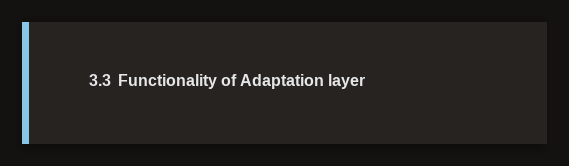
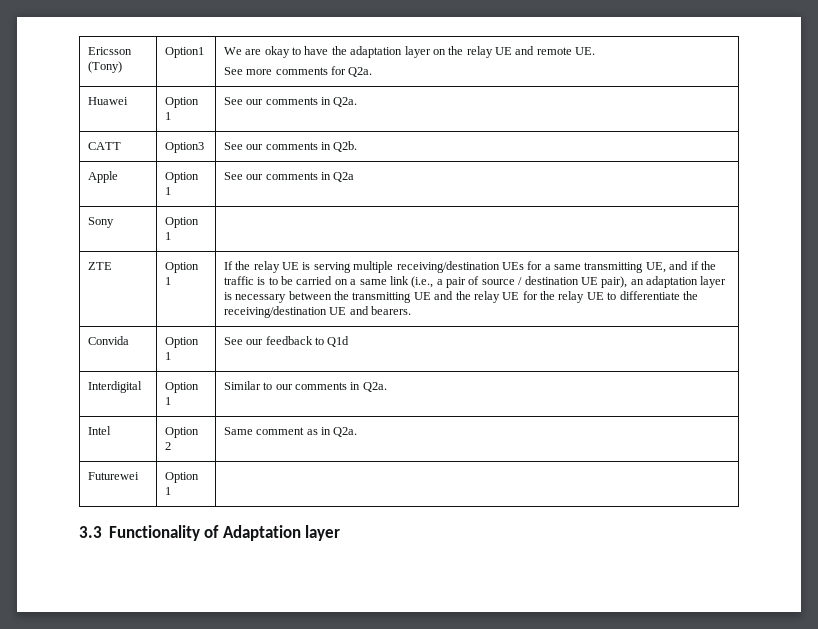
+ Ericsson (Tony) | Option1 | We are okay to have the adaptation layer on the relay UE and remote UE.
+ See more comments for Q2a.
+ Huawei | Option 1 | See our comments in Q2a.
+ CATT | Option3 | See our comments in Q2b.
+ Apple | Option 1 | See our comments in Q2a
+ Sony | Option 1 |
+ ZTE | Option 1 | If the relay UE is serving multiple receiving/destination UEs for a same transmitting UE, and if the traffic is to be carried on a same link (i.e., a pair of source / destination UE pair), an adaptation layer is necessary between the transmitting UE and the relay UE for the relay UE to differentiate the receiving/destination UE and bearers.
+ Convida | Option 1 | See our feedback to Q1d
+ Interdigital | Option 1 | Similar to our comments in Q2a.
+ Intel | Option 2 | Same comment as in Q2a.
+ Futurewei | Option 1 |

